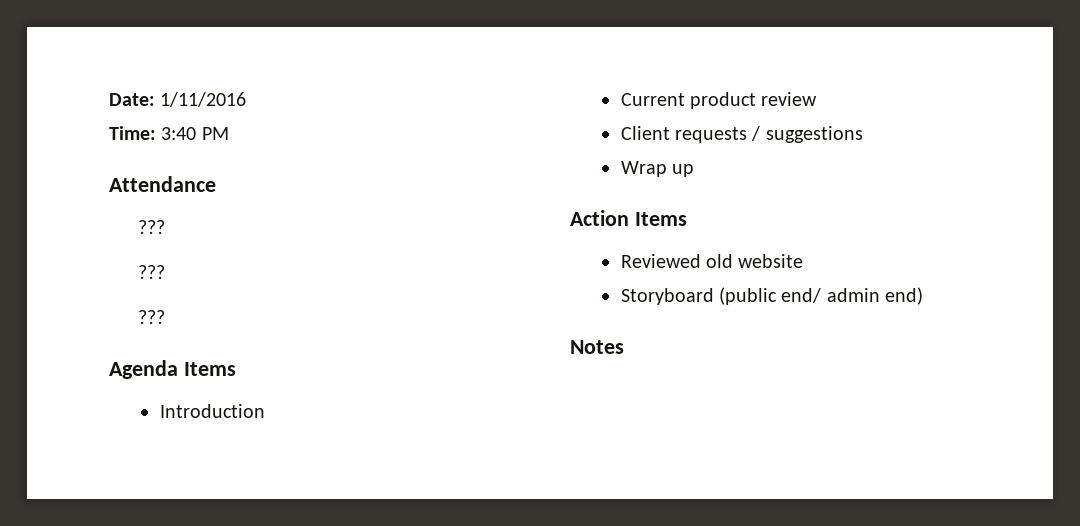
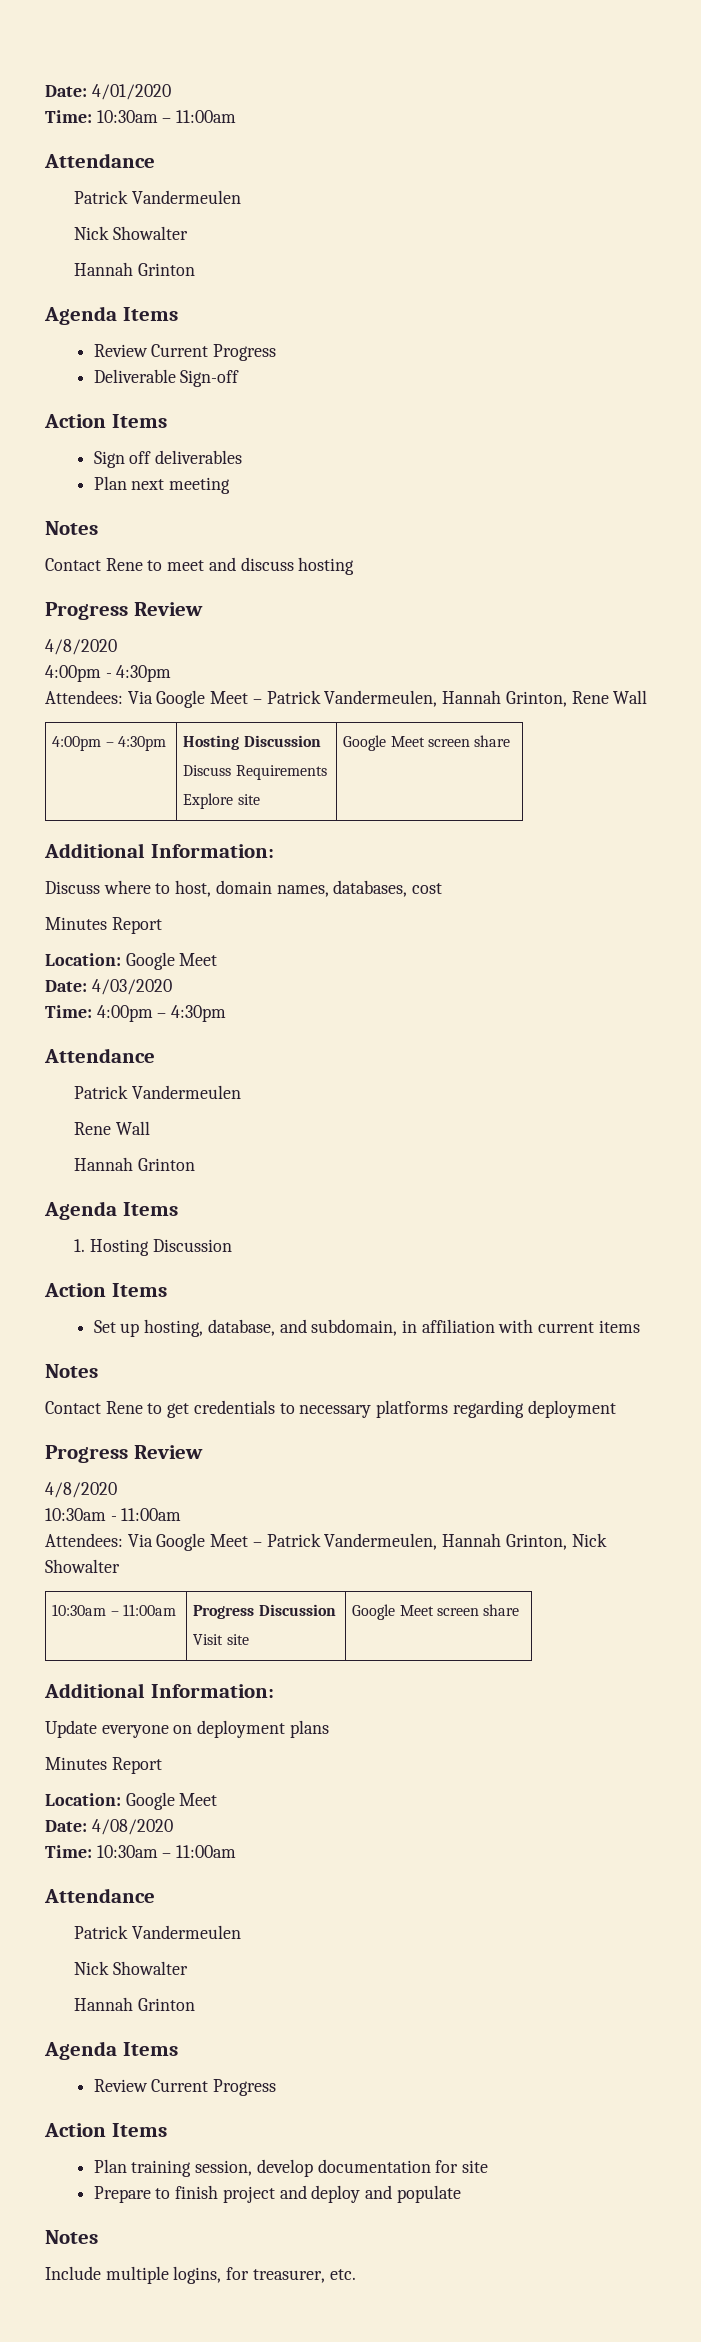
- Date: 1/11/2016
- Time: 3:40 PM
+ Date: 4/01/2020
+ Time: 10:30am – 11:00am
  Attendance
- ???
- ???
- ???
+ Patrick Vandermeulen
+ Nick Showalter
+ Hannah Grinton
  Agenda Items
- Introduction
- Current product review
- Client requests / suggestions
- Wrap up
+ Review Current Progress
+ Deliverable Sign-off
  Action Items
- Reviewed old website
- Storyboard (public end/ admin end)
+ Sign off deliverables
+ Plan next meeting
  Notes
+ Contact Rene to meet and discuss hosting
+ Progress Review
+ 4/8/2020
+ 4:00pm - 4:30pm
+ Attendees: Via Google Meet – Patrick Vandermeulen, Hannah Grinton, Rene Wall
+ 4:00pm – 4:30pm | Hosting Discussion
+ Discuss Requirements
+ Explore site | Google Meet screen share
+ Additional Information:
+ Discuss where to host, domain names, databases, cost
+ Minutes Report
+ Location: Google Meet
+ Date: 4/03/2020
+ Time: 4:00pm – 4:30pm
+ Attendance
+ Patrick Vandermeulen
+ Rene Wall
+ Hannah Grinton
+ Agenda Items
+ 1. Hosting Discussion
+ Action Items
+ Set up hosting, database, and subdomain, in affiliation with current items
+ Notes
+ Contact Rene to get credentials to necessary platforms regarding deployment
+ Progress Review
+ 4/8/2020
+ 10:30am - 11:00am
+ Attendees: Via Google Meet – Patrick Vandermeulen, Hannah Grinton, Nick Showalter
+ 10:30am – 11:00am | Progress Discussion
+ Visit site | Google Meet screen share
+ Additional Information:
+ Update everyone on deployment plans
+ Minutes Report
+ Location: Google Meet
+ Date: 4/08/2020
+ Time: 10:30am – 11:00am
+ Attendance
+ Patrick Vandermeulen
+ Nick Showalter
+ Hannah Grinton
+ Agenda Items
+ Review Current Progress
+ Action Items
+ Plan training session, develop documentation for site
+ Prepare to finish project and deploy and populate
+ Notes
+ Include multiple logins, for treasurer, etc.

